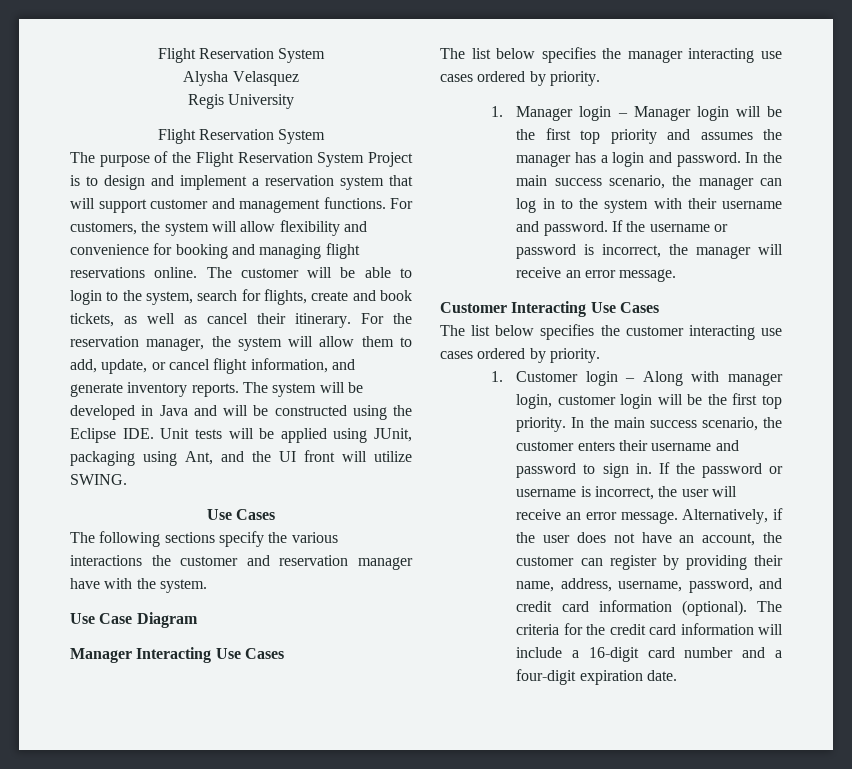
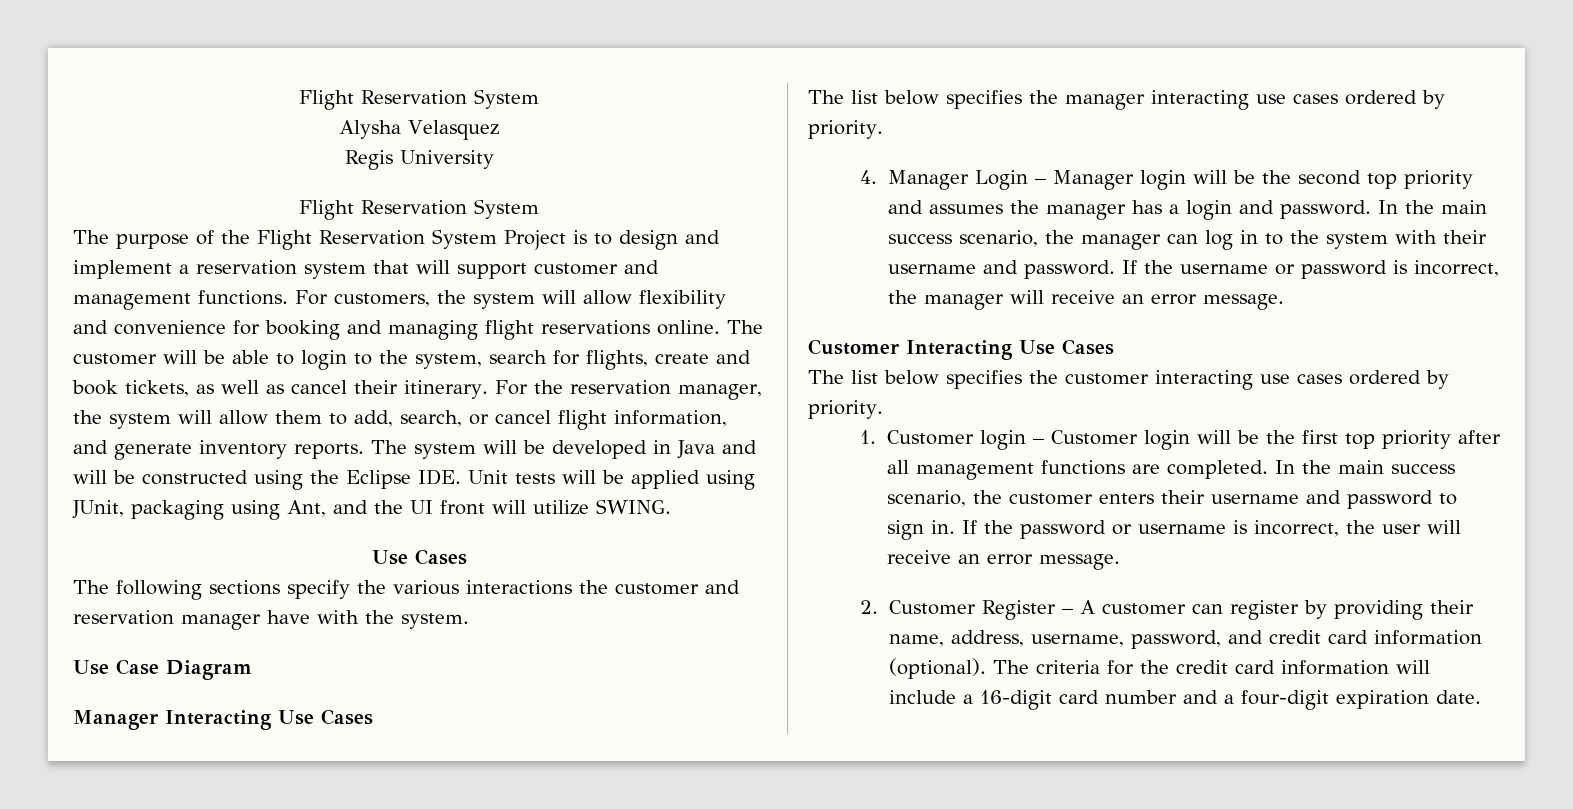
- For the reservation manager, the system will allow them to add, update, or cancel flight information, and generate inventory reports.
+ For the reservation manager, the system will allow them to add, search, or cancel flight information, and generate inventory reports.
- 1. Manager login – Manager login will be the first top priority and assumes the manager has a login and password.
+ 4. Manager Login – Manager login will be the second top priority and assumes the manager has a login and password.
- 1. Customer login – Along with manager login, customer login will be the first top priority.
+ 1. Customer login – Customer login will be the first top priority after all management functions are completed.
- If the password or username is incorrect, the user will receive an error message. Alternatively, if the user does not have an account, the customer can register by providing their name, address, username, password, and credit card information (optional).
+ If the password or username is incorrect, the user will receive an error message.
+ 2. Customer Register – A customer can register by providing their name, address, username, password, and credit card information (optional).

